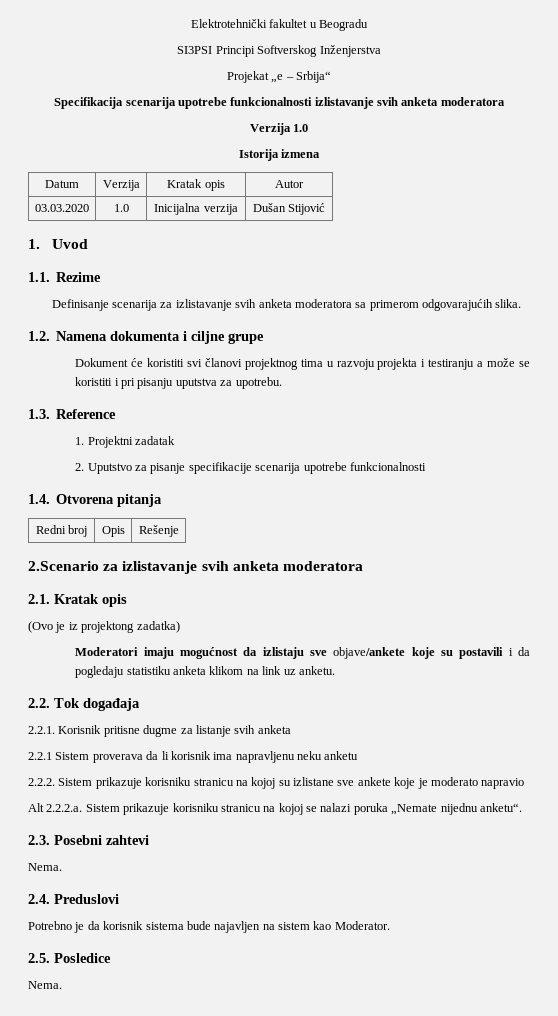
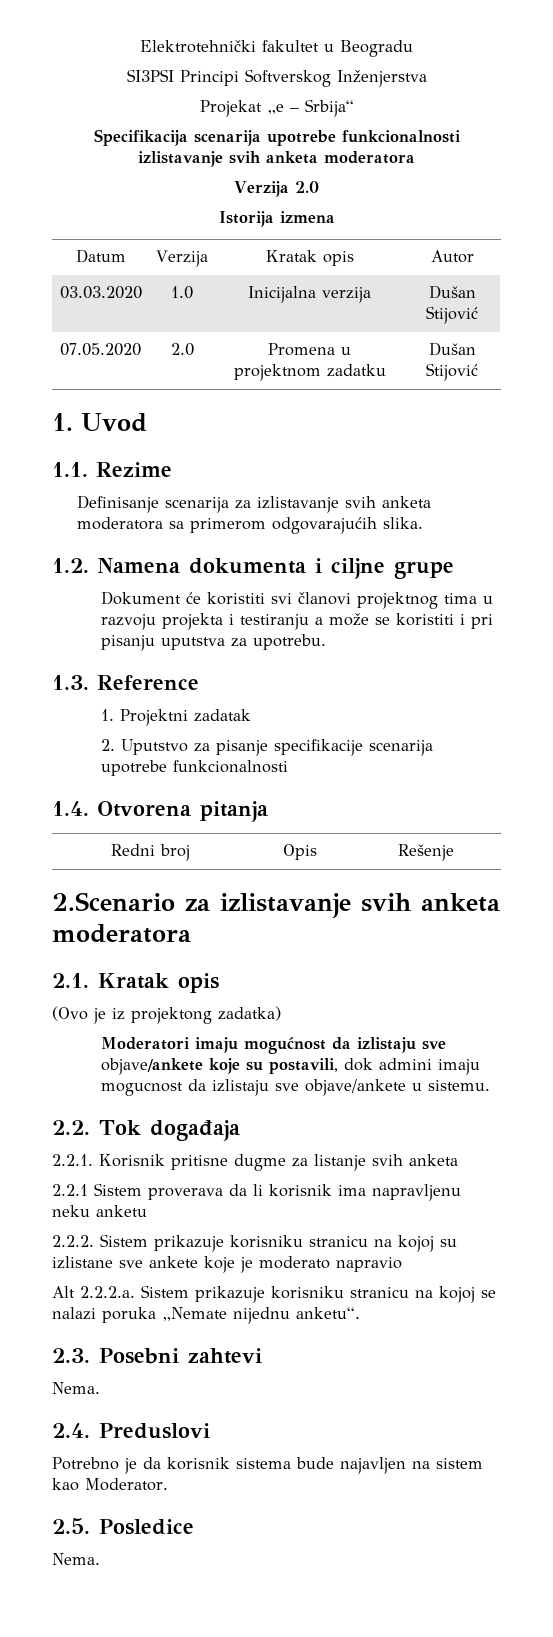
- Verzija 1.0
+ Verzija 2.0
+ 07.05.2020 | 2.0 | Promena u projektnom zadatku | Dušan Stijović
- Moderatori imaju mogućnost da izlistaju sve objave/ankete koje su postavili i da pogledaju statistiku anketa klikom na link uz anketu.
+ Moderatori imaju mogućnost da izlistaju sve objave/ankete koje su postavili, dok admini imaju mogucnost da izlistaju sve objave/ankete u sistemu.

